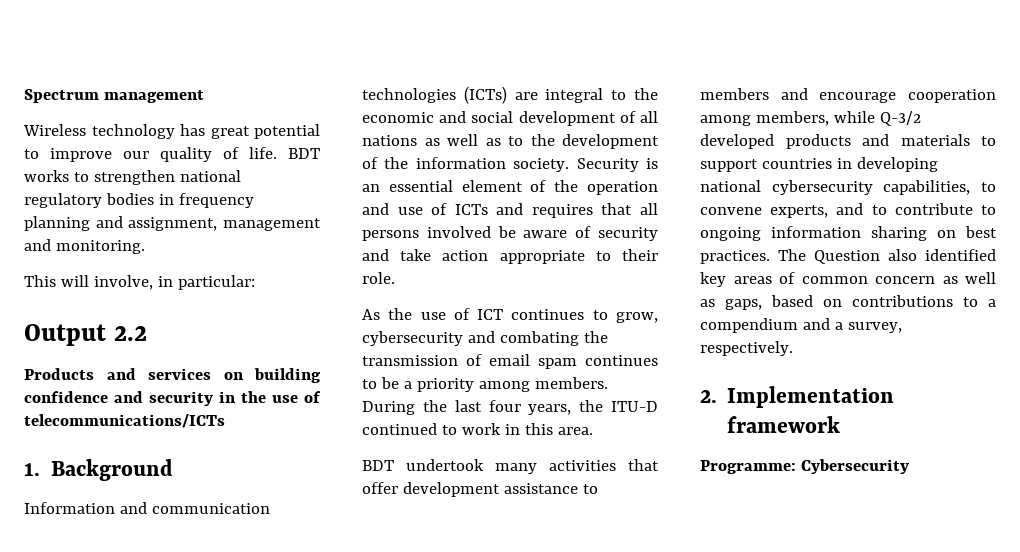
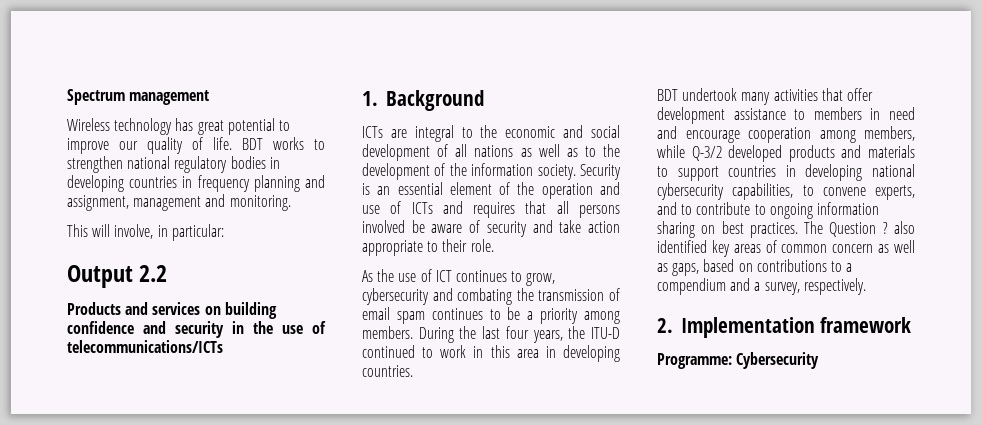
- BDT works to strengthen national regulatory bodies in frequency planning and assignment, management and monitoring.
+ BDT works to strengthen national regulatory bodies in developing countries in frequency planning and assignment, management and monitoring.
- Information and communication technologies (ICTs) are integral to the economic and social development of all nations as well as to the development of the information society.
+ ICTs are integral to the economic and social development of all nations as well as to the development of the information society.
- During the last four years, the ITU-D continued to work in this area.
+ During the last four years, the ITU-D continued to work in this area in developing countries.
- BDT undertook many activities that offer development assistance to members and encourage cooperation among members, while Q-3/2 developed products and materials to support countries in developing national cybersecurity capabilities, to convene experts, and to contribute to ongoing information sharing on best practices.
+ BDT undertook many activities that offer development assistance to members in need and encourage cooperation among members, while Q-3/2 developed products and materials to support countries in developing national cybersecurity capabilities, to convene experts, and to contribute to ongoing information sharing on best practices.
- The Question also identified key areas of common concern as well as gaps, based on contributions to a compendium and a survey, respectively.
+ The Question ? also identified key areas of common concern as well as gaps, based on contributions to a compendium and a survey, respectively.

